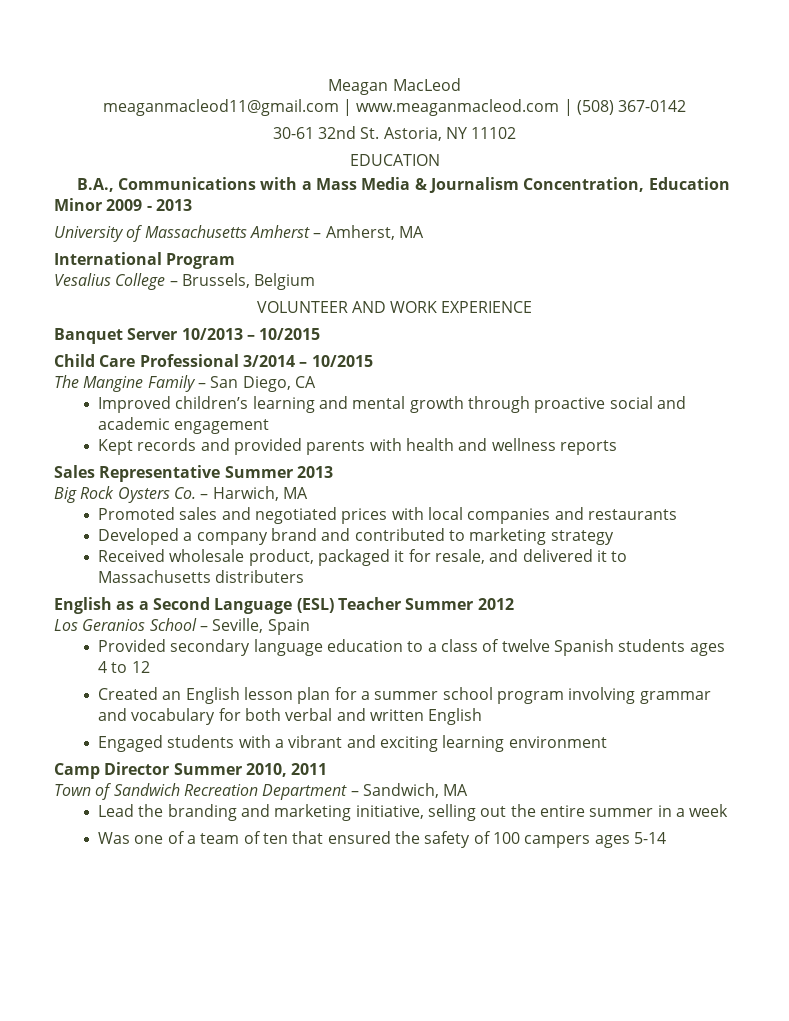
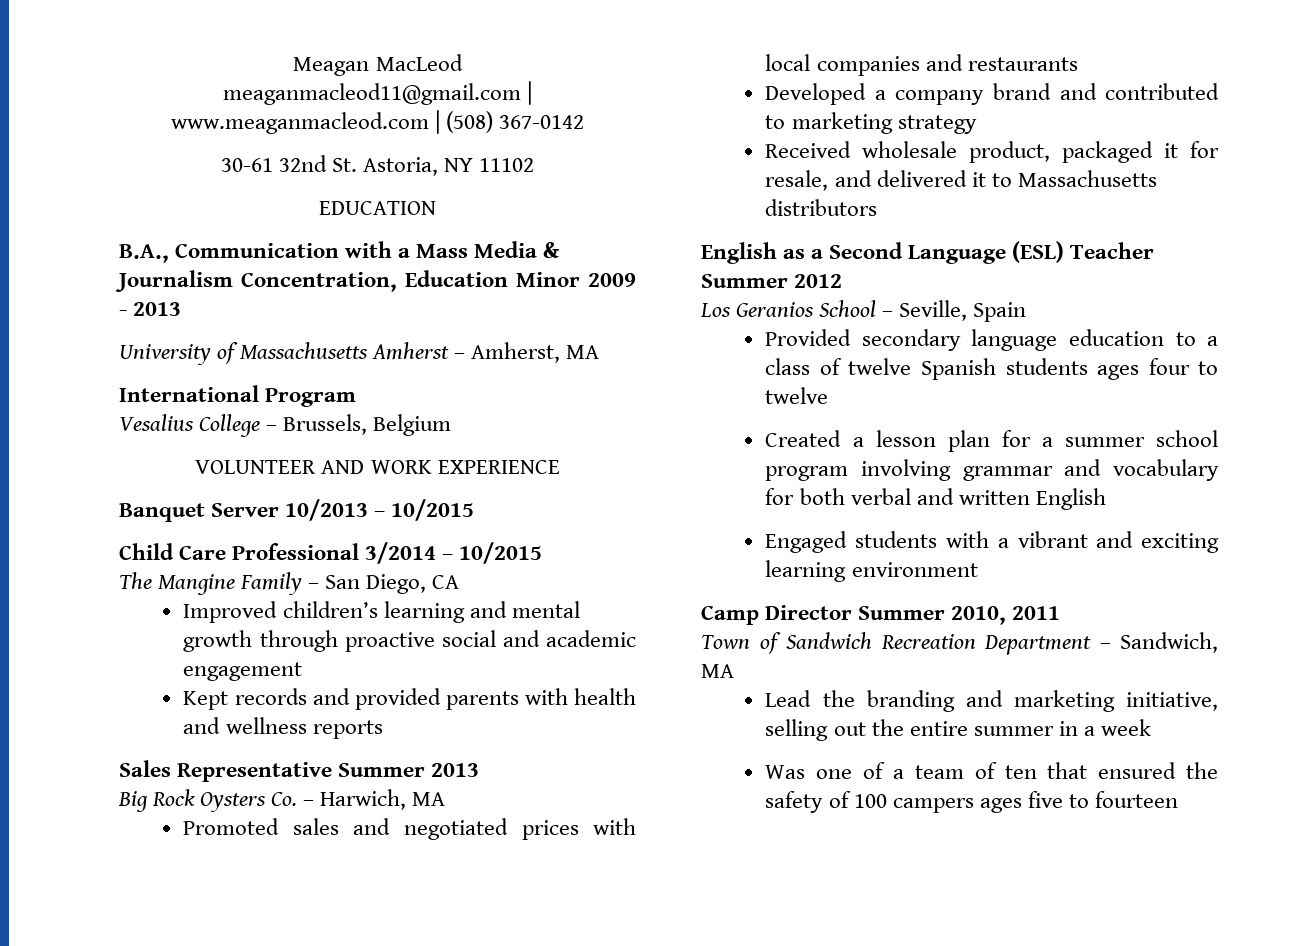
- B.A., Communications with a Mass Media & Journalism Concentration, Education Minor 2009 - 2013
+ B.A., Communication with a Mass Media & Journalism Concentration, Education Minor 2009 - 2013
- Received wholesale product, packaged it for resale, and delivered it to Massachusetts distributers
+ Received wholesale product, packaged it for resale, and delivered it to Massachusetts distributors
- Provided secondary language education to a class of twelve Spanish students ages 4 to 12
+ Provided secondary language education to a class of twelve Spanish students ages four to twelve
- Created an English lesson plan for a summer school program involving grammar and vocabulary for both verbal and written English
+ Created a lesson plan for a summer school program involving grammar and vocabulary for both verbal and written English
- Was one of a team of ten that ensured the safety of 100 campers ages 5-14
+ Was one of a team of ten that ensured the safety of 100 campers ages five to fourteen

